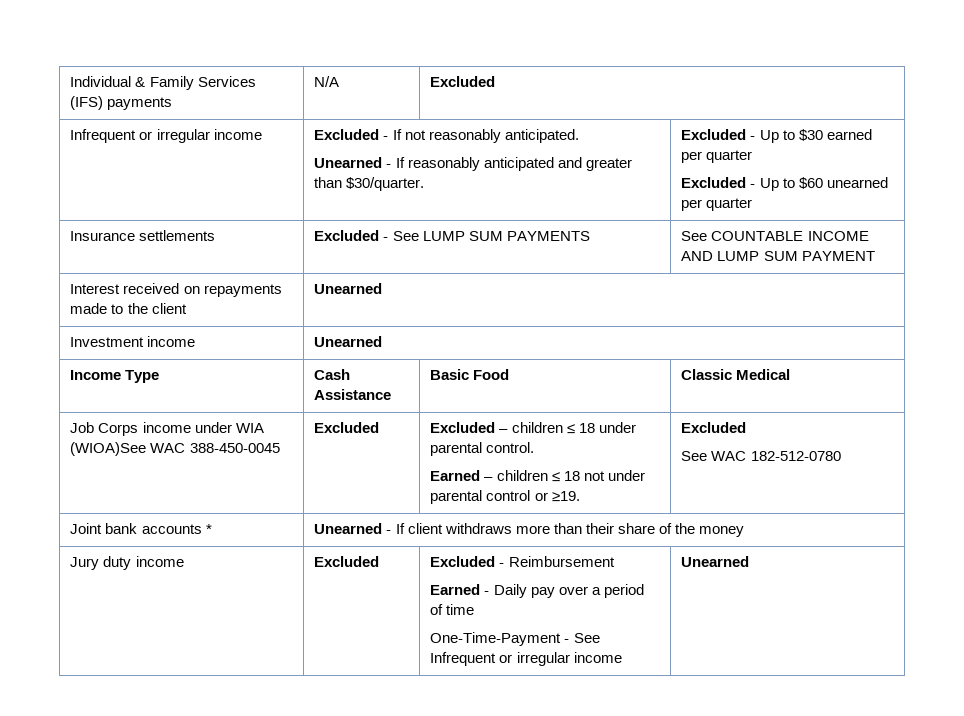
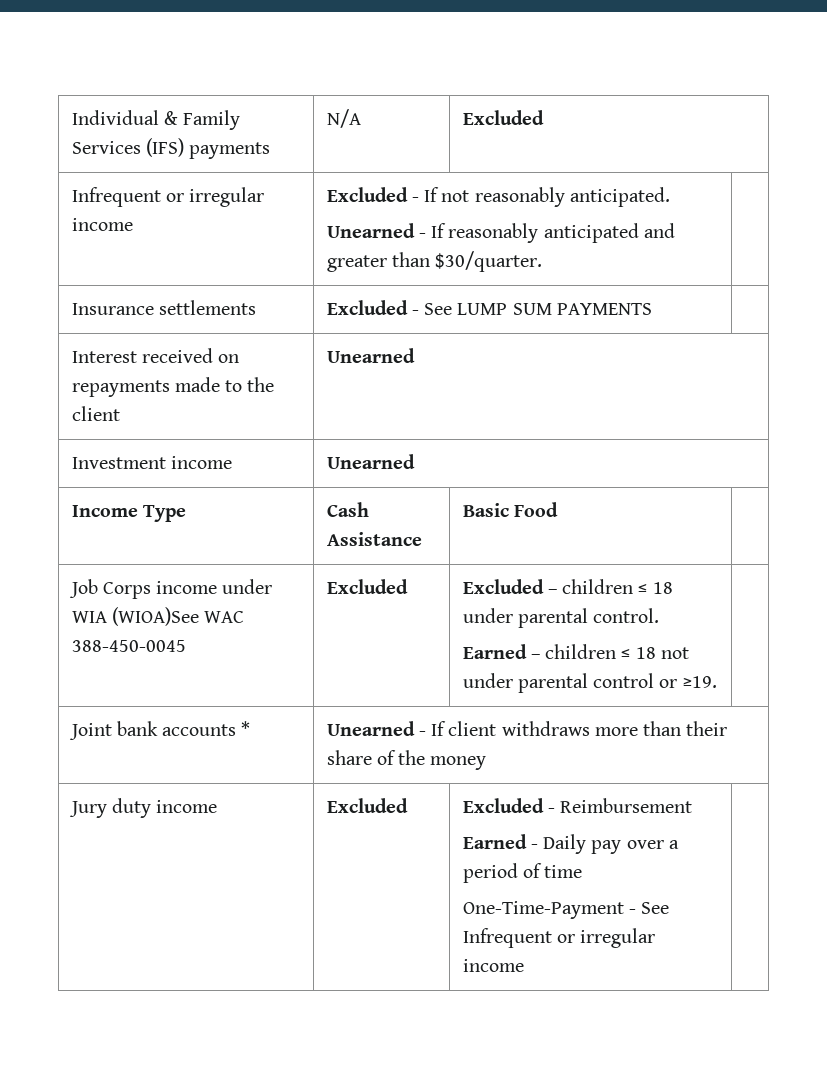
  Infrequent or irregular income | Excluded - If not reasonably anticipated.
- Unearned - If reasonably anticipated and greater than $30/quarter. | Excluded - Up to $30 earned per quarter
- Excluded - Up to $60 unearned per quarter
+ Unearned - If reasonably anticipated and greater than $30/quarter. |
- Insurance settlements | Excluded - See LUMP SUM PAYMENTS | See COUNTABLE INCOME AND LUMP SUM PAYMENT
+ Insurance settlements | Excluded - See LUMP SUM PAYMENTS |
- Income Type | Cash Assistance | Basic Food | Classic Medical
+ Income Type | Cash Assistance | Basic Food |
  Job Corps income under WIA (WIOA)See WAC 388-450-0045 | Excluded | Excluded – children ≤ 18 under parental control.
- Earned – children ≤ 18 not under parental control or ≥19. | Excluded
- See WAC 182-512-0780
+ Earned – children ≤ 18 not under parental control or ≥19. |
  Jury duty income | Excluded | Excluded - Reimbursement
  Earned - Daily pay over a period of time
- One-Time-Payment - See Infrequent or irregular income | Unearned
+ One-Time-Payment - See Infrequent or irregular income |

